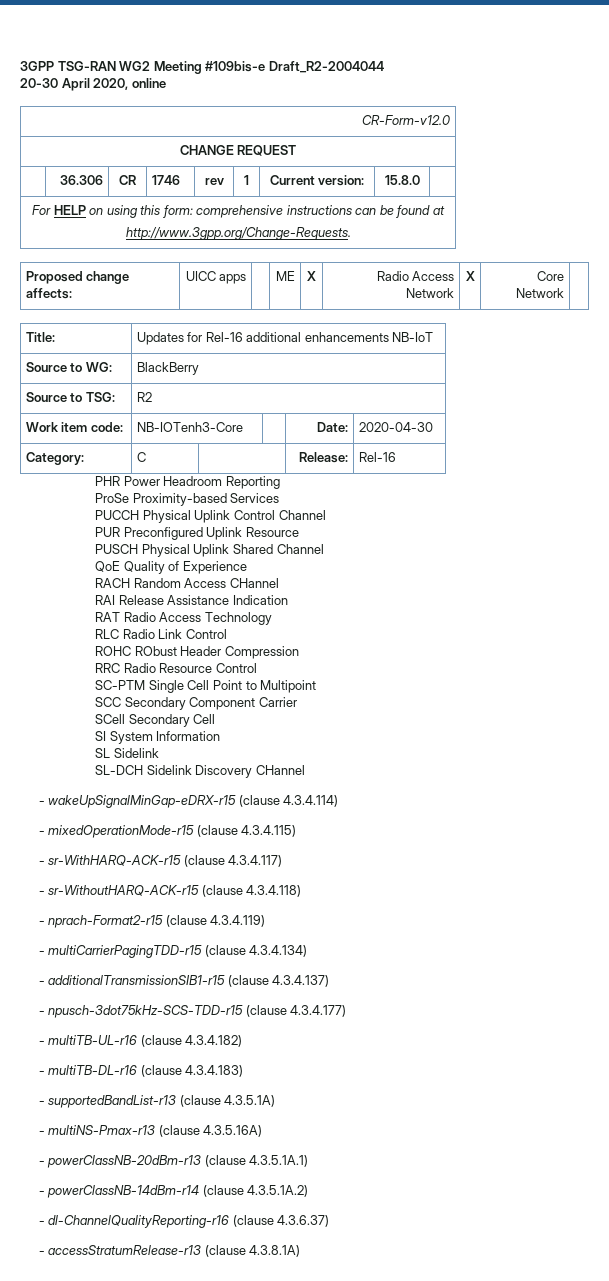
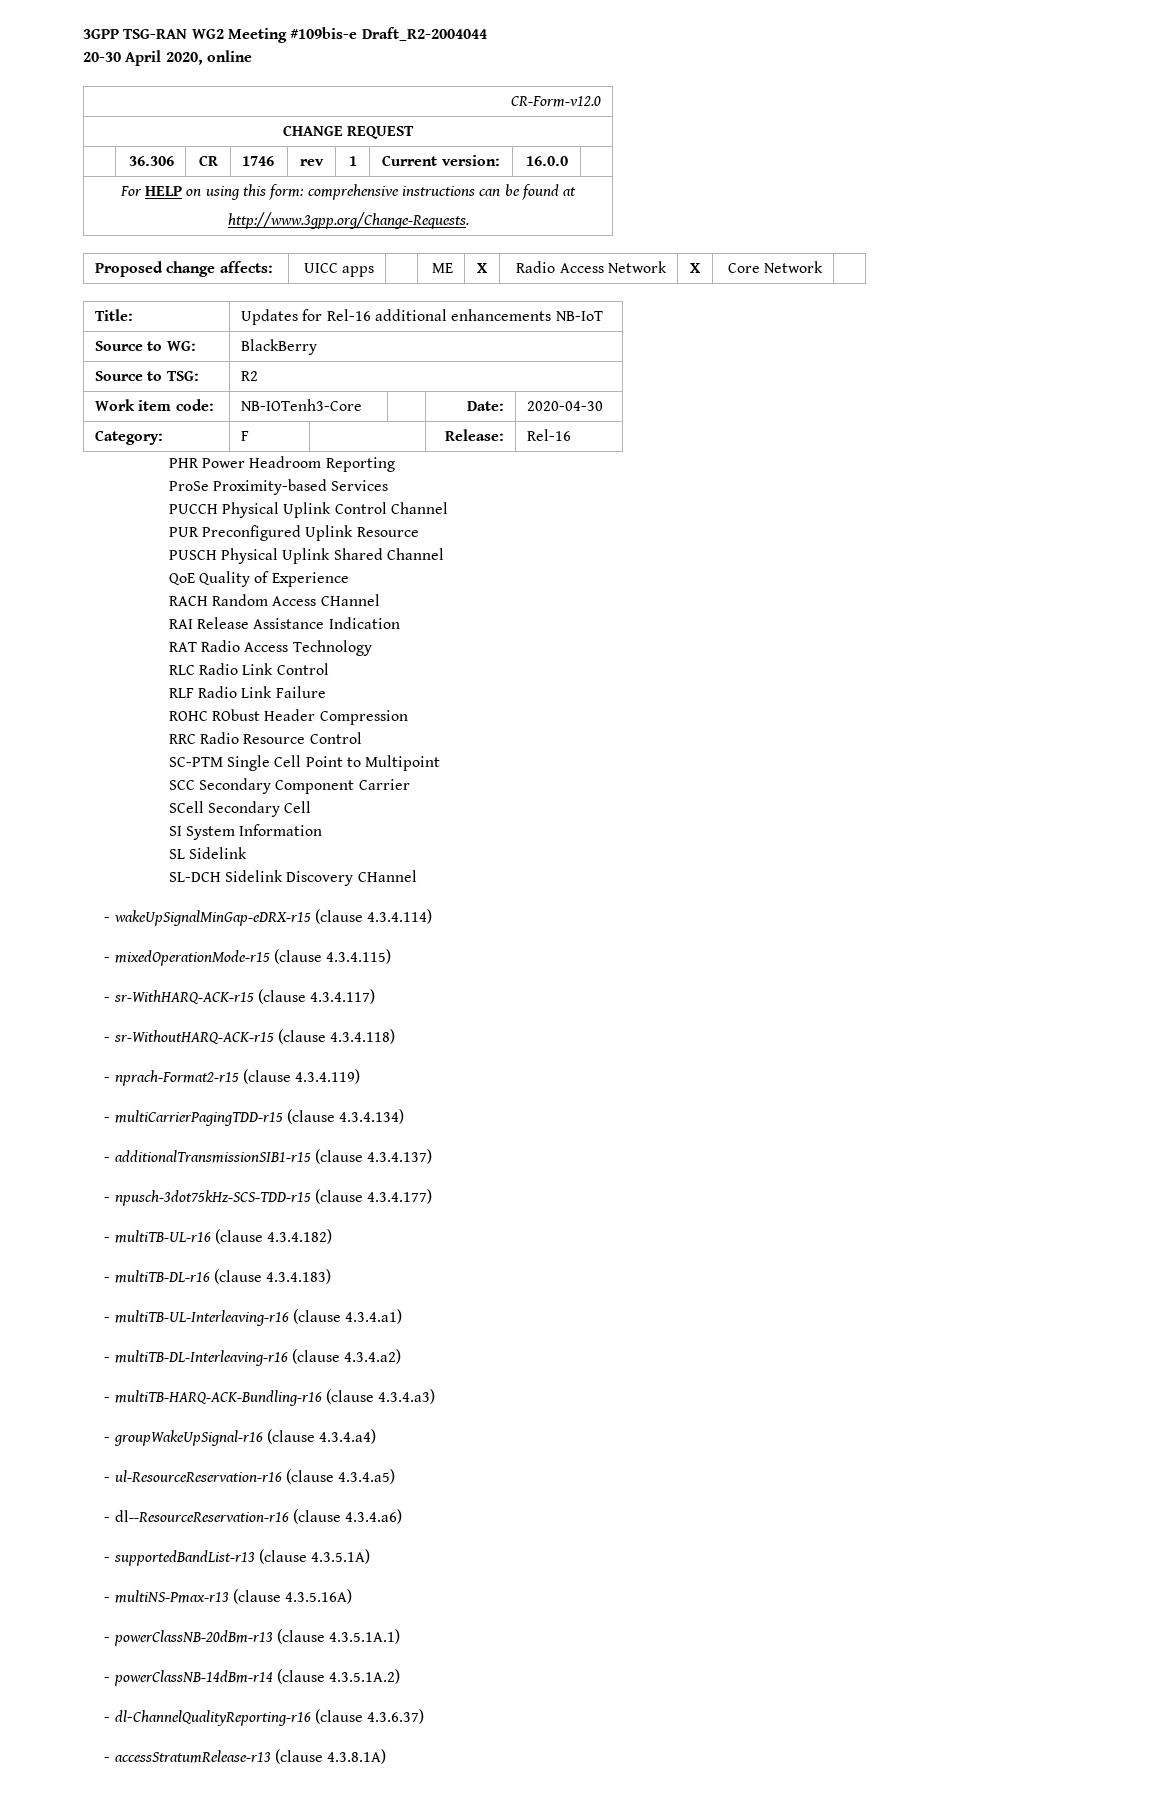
- | 36.306 | CR | 1746 | rev | 1 | Current version: | 15.8.0 |
+ | 36.306 | CR | 1746 | rev | 1 | Current version: | 16.0.0 |
- Category: | C | | Release: | Rel-16
+ Category: | F | | Release: | Rel-16
+ RLF Radio Link Failure
+ - multiTB-UL-Interleaving-r16 (clause 4.3.4.a1)
+ - multiTB-DL-Interleaving-r16 (clause 4.3.4.a2)
+ - multiTB-HARQ-ACK-Bundling-r16 (clause 4.3.4.a3)
+ - groupWakeUpSignal-r16 (clause 4.3.4.a4)
+ - ul-ResourceReservation-r16 (clause 4.3.4.a5)
+ - dl--ResourceReservation-r16 (clause 4.3.4.a6)

